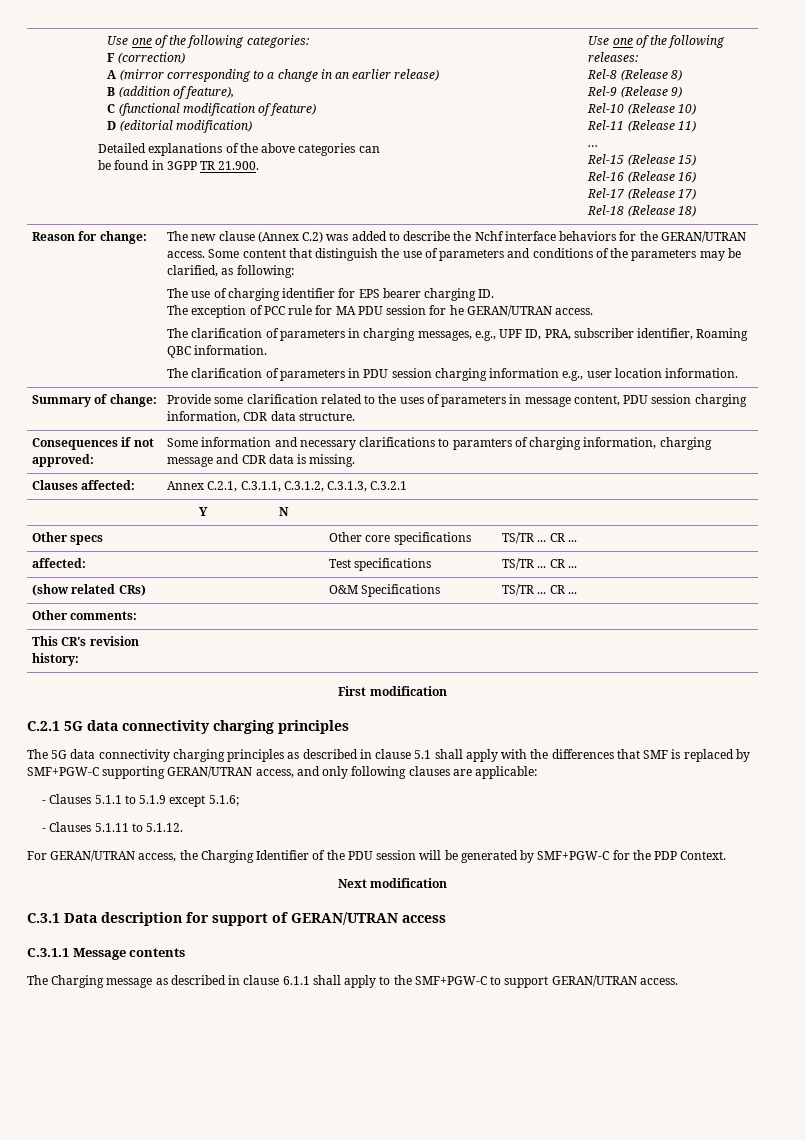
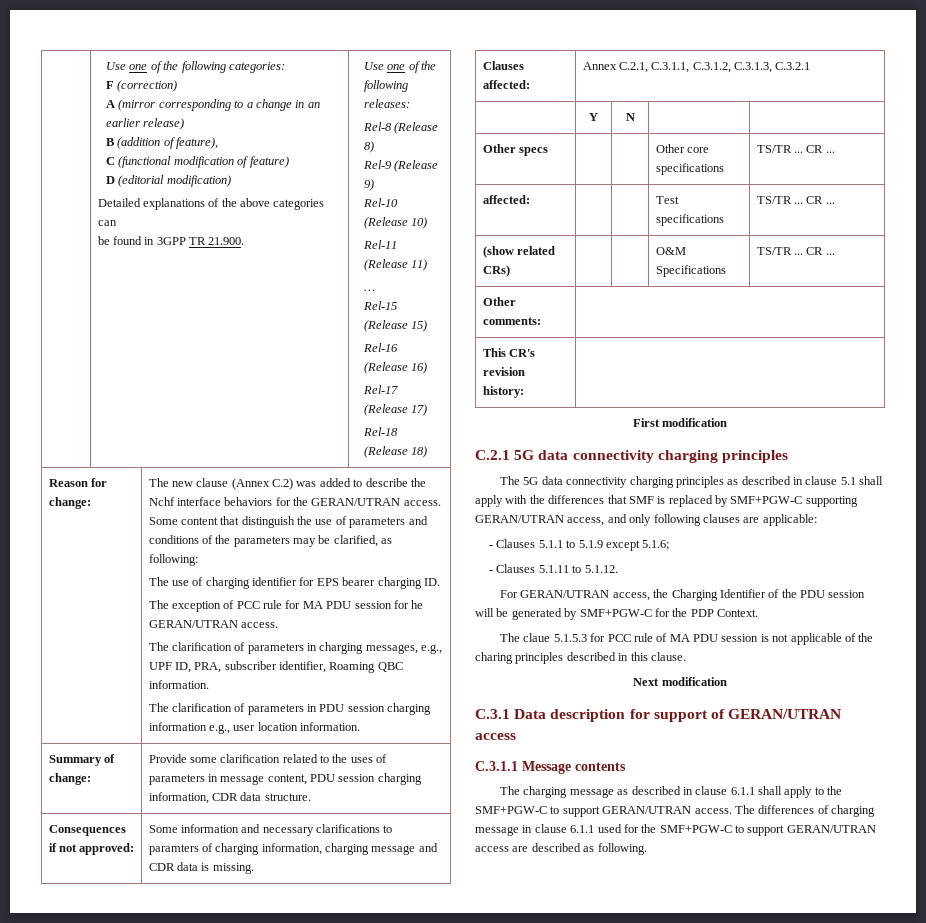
+ The claue 5.1.5.3 for PCC rule of MA PDU session is not applicable of the charing principles described in this clause.
- The Charging message as described in clause 6.1.1 shall apply to the SMF+PGW-C to support GERAN/UTRAN access.
+ The charging message as described in clause 6.1.1 shall apply to the SMF+PGW-C to support GERAN/UTRAN access.
+ The differences of charging message in clause 6.1.1 used for the SMF+PGW-C to support GERAN/UTRAN access are described as following.

